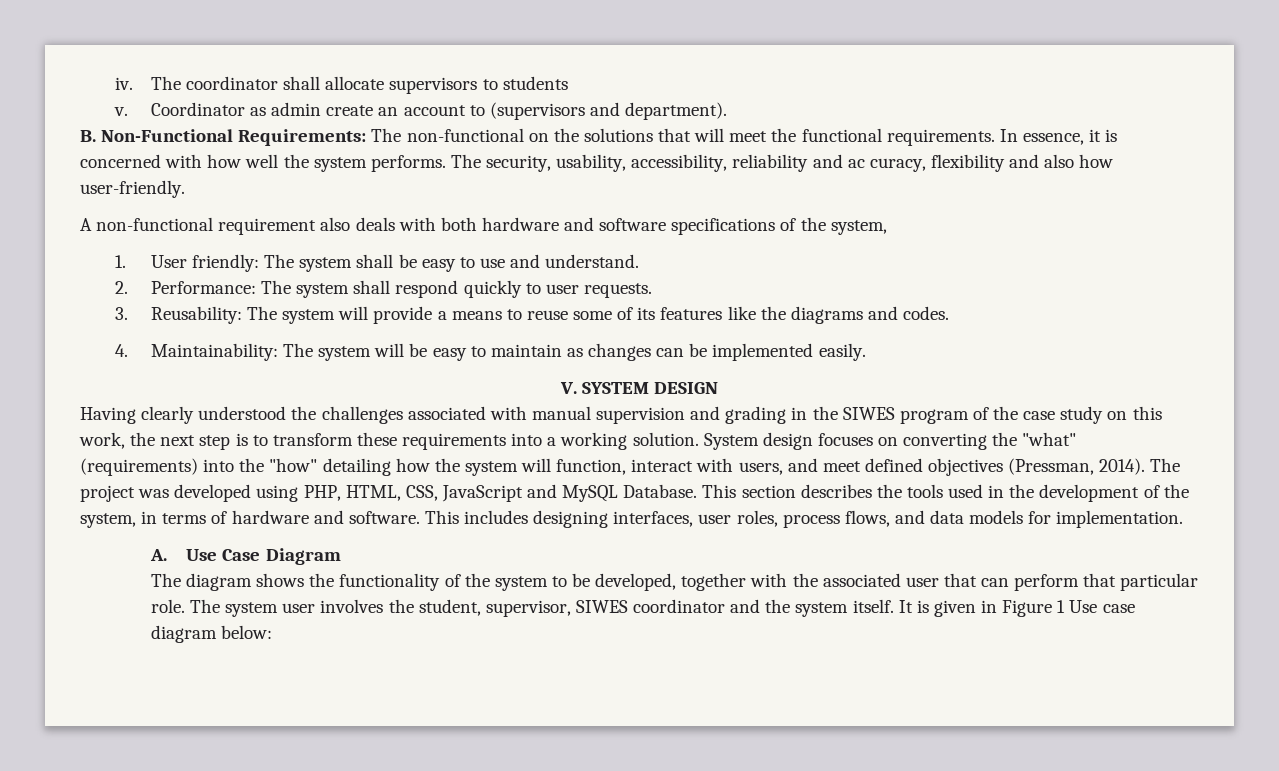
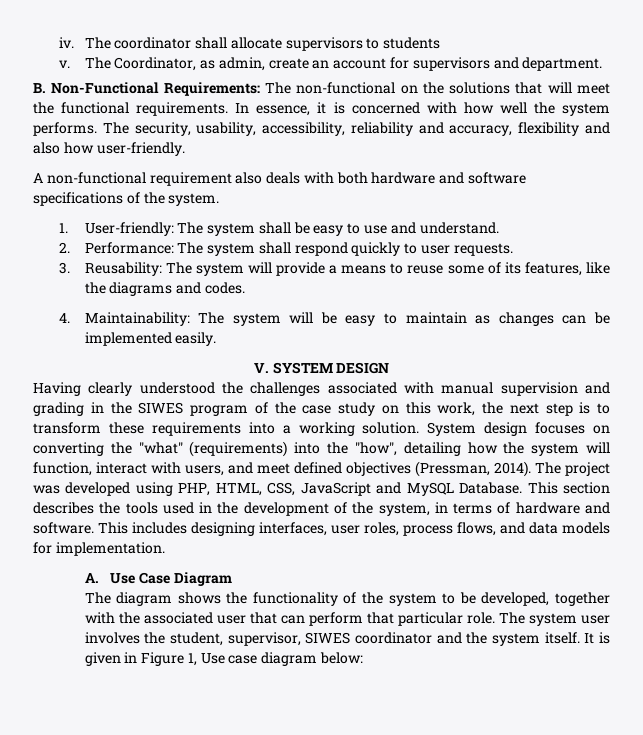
- Coordinator as admin create an account to (supervisors and department).
+ The Coordinator, as admin, create an account for supervisors and department.
- The security, usability, accessibility, reliability and ac curacy, flexibility and also how user-friendly.
+ The security, usability, accessibility, reliability and accuracy, flexibility and also how user-friendly.
- A non-functional requirement also deals with both hardware and software specifications of the system,
+ A non-functional requirement also deals with both hardware and software specifications of the system.
- 1. User friendly: The system shall be easy to use and understand.
+ 1. User-friendly: The system shall be easy to use and understand.
- 3. Reusability: The system will provide a means to reuse some of its features like the diagrams and codes.
+ 3. Reusability: The system will provide a means to reuse some of its features, like the diagrams and codes.
- System design focuses on converting the "what" (requirements) into the "how" detailing how the system will function, interact with users, and meet defined objectives (Pressman, 2014).
+ System design focuses on converting the "what" (requirements) into the "how", detailing how the system will function, interact with users, and meet defined objectives (Pressman, 2014).
- It is given in Figure 1 Use case diagram below:
+ It is given in Figure 1, Use case diagram below:

